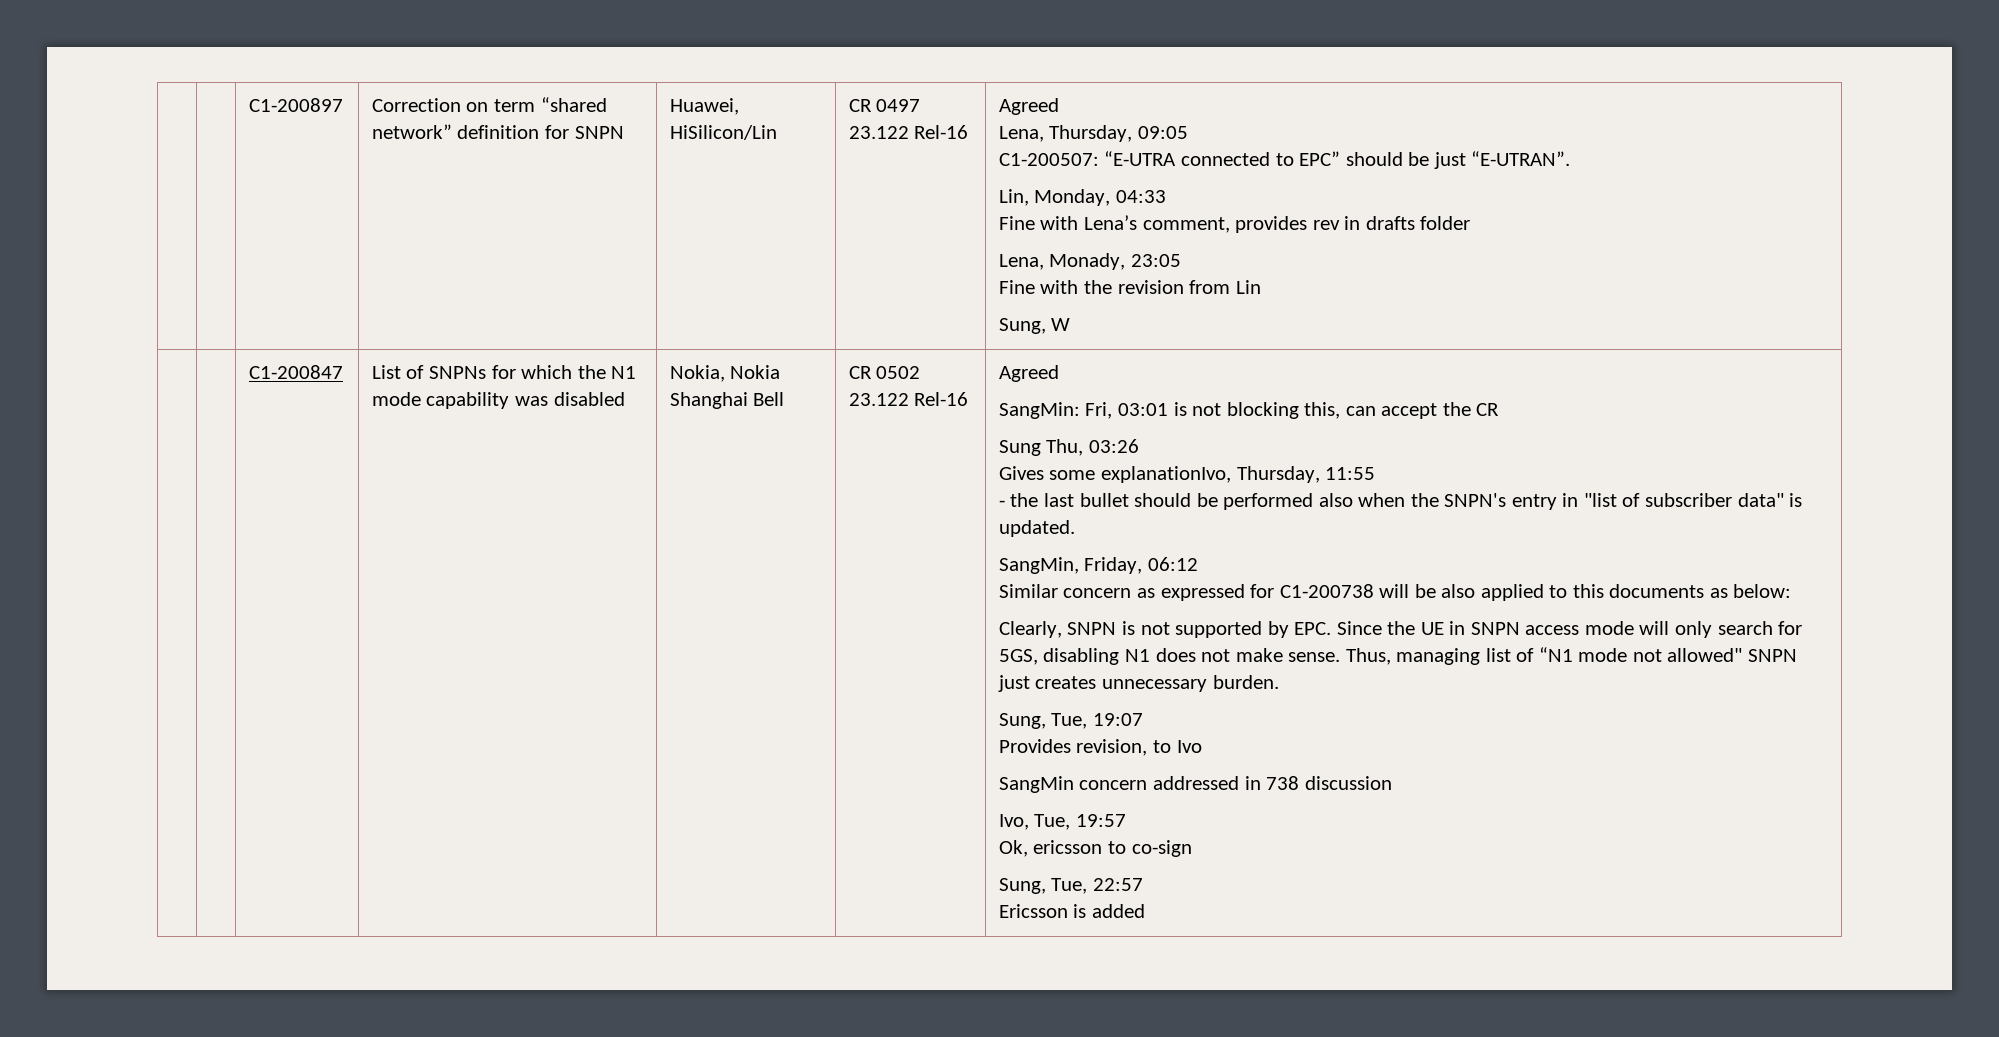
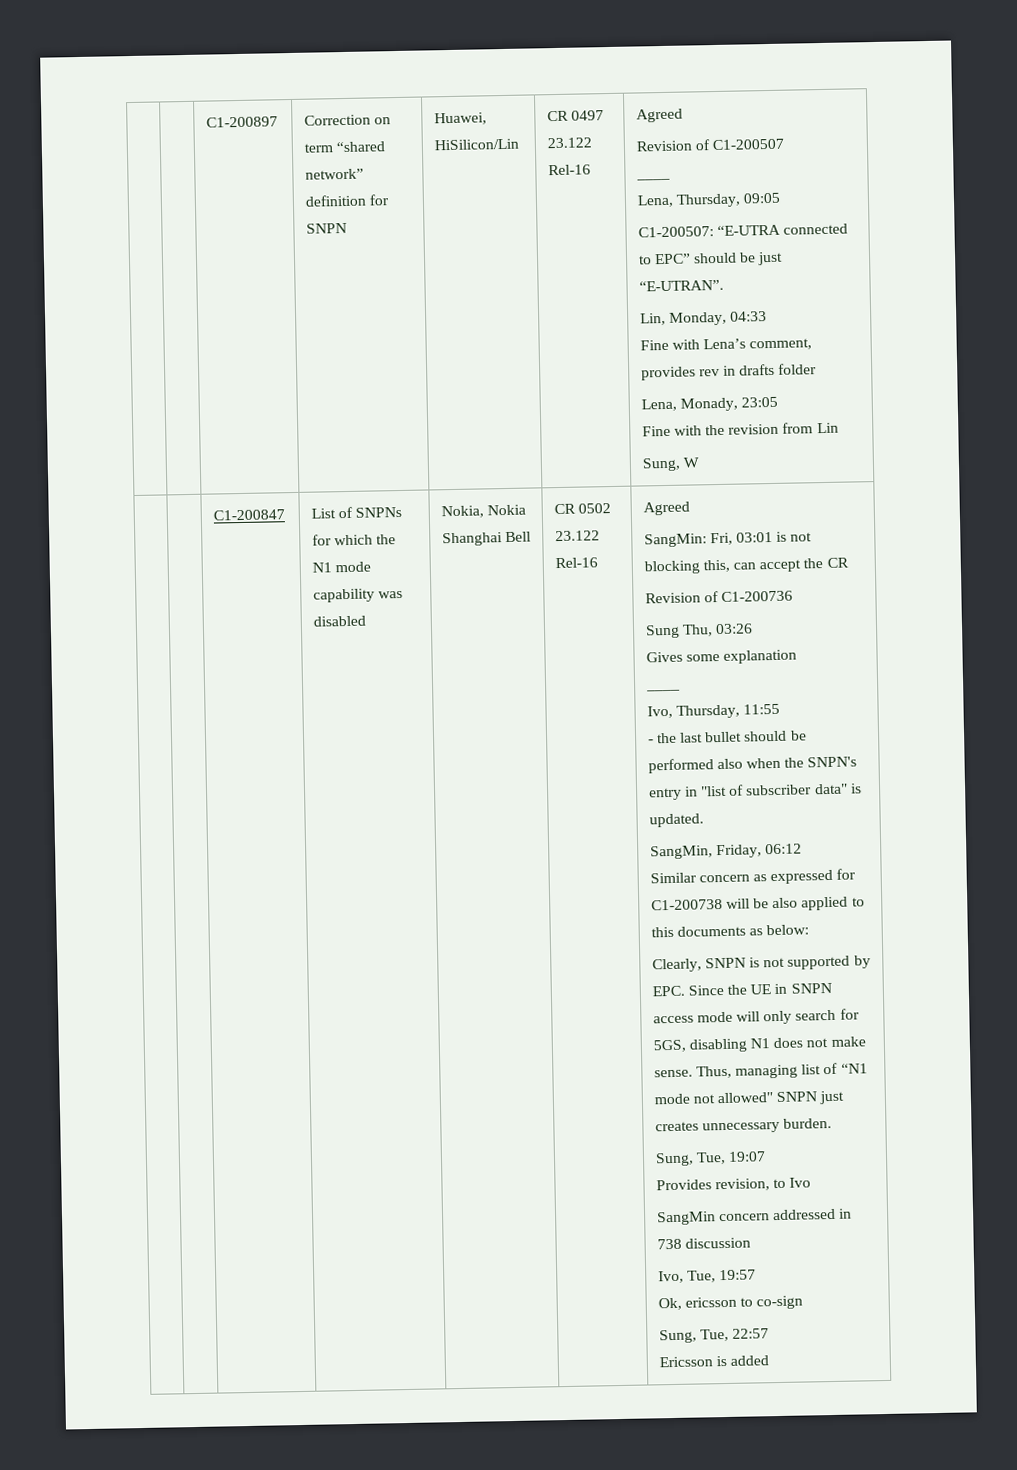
+ Revision of C1-200507
+ ____
+ Revision of C1-200736
- Gives some explanationIvo, Thursday, 11:55
+ Gives some explanation
+ ____
+ Ivo, Thursday, 11:55

